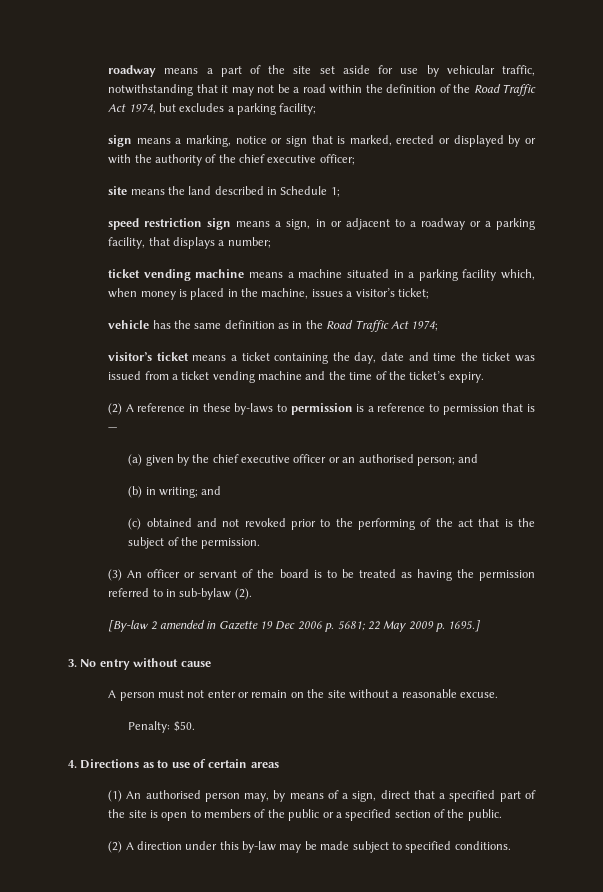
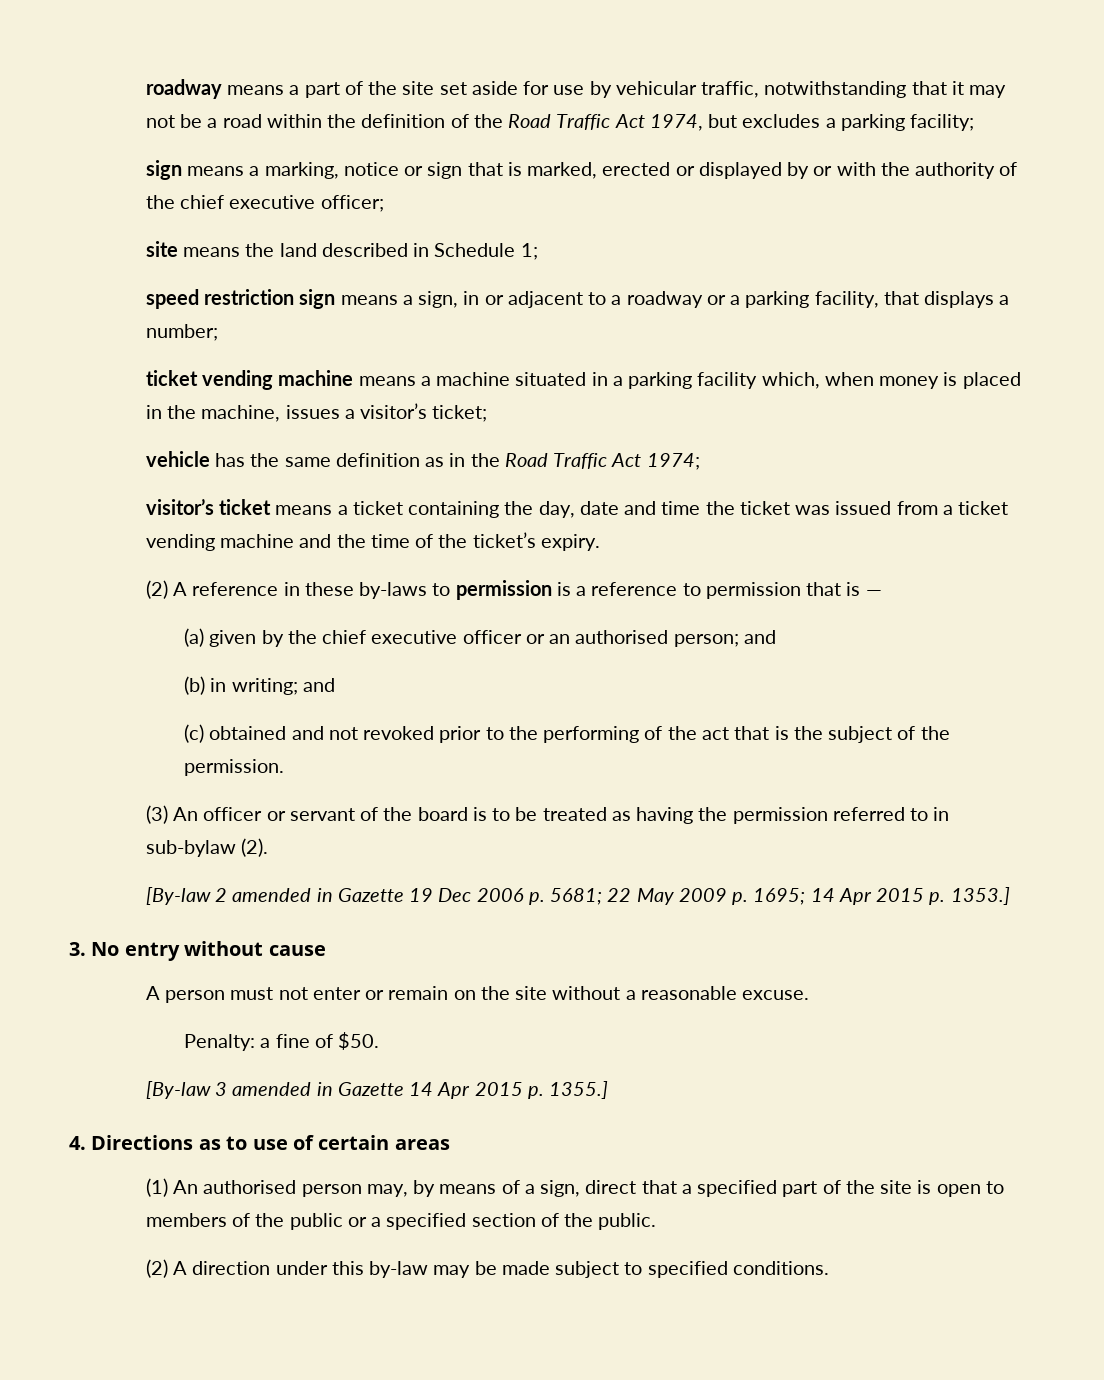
- [By-law 2 amended in Gazette 19 Dec 2006 p. 5681; 22 May 2009 p. 1695.]
+ [By-law 2 amended in Gazette 19 Dec 2006 p. 5681; 22 May 2009 p. 1695; 14 Apr 2015 p. 1353.]
- Penalty: $50.
+ Penalty: a fine of $50.
+ [By-law 3 amended in Gazette 14 Apr 2015 p. 1355.]

